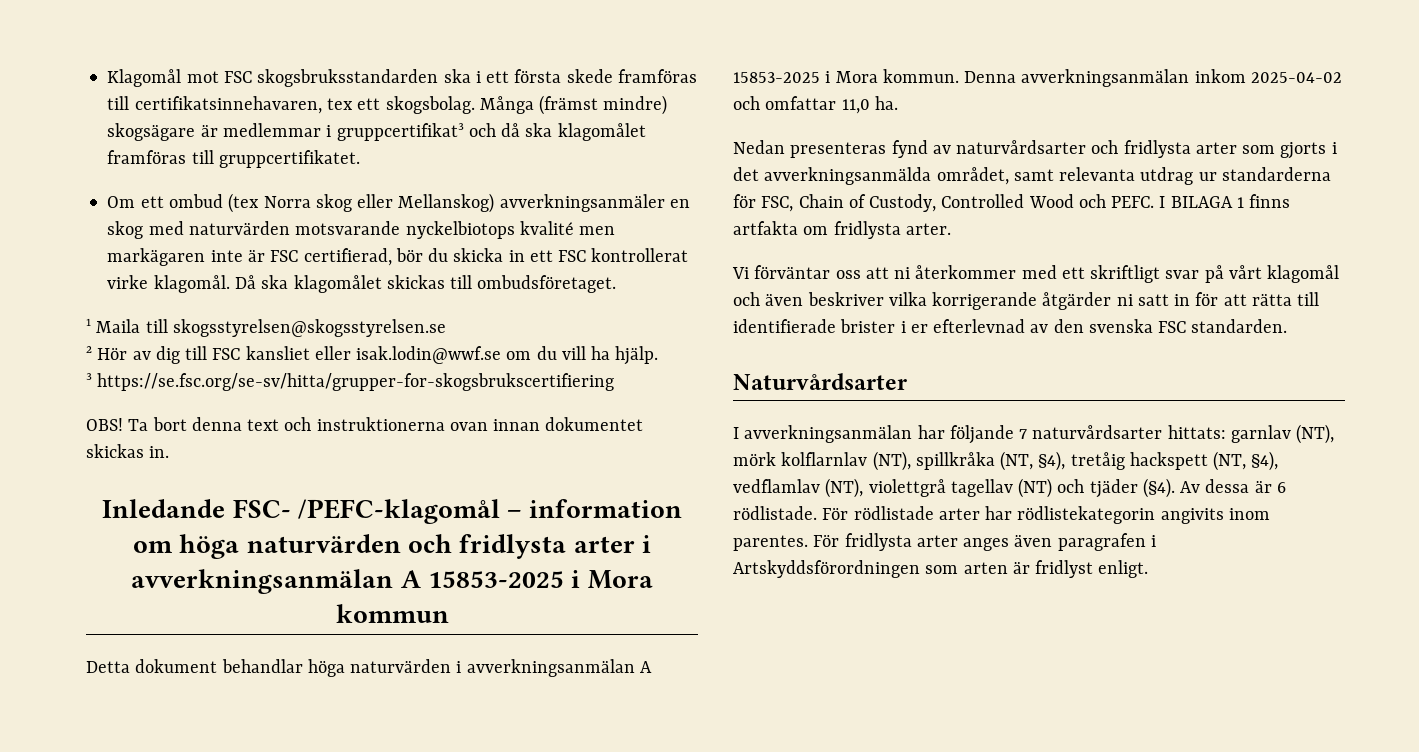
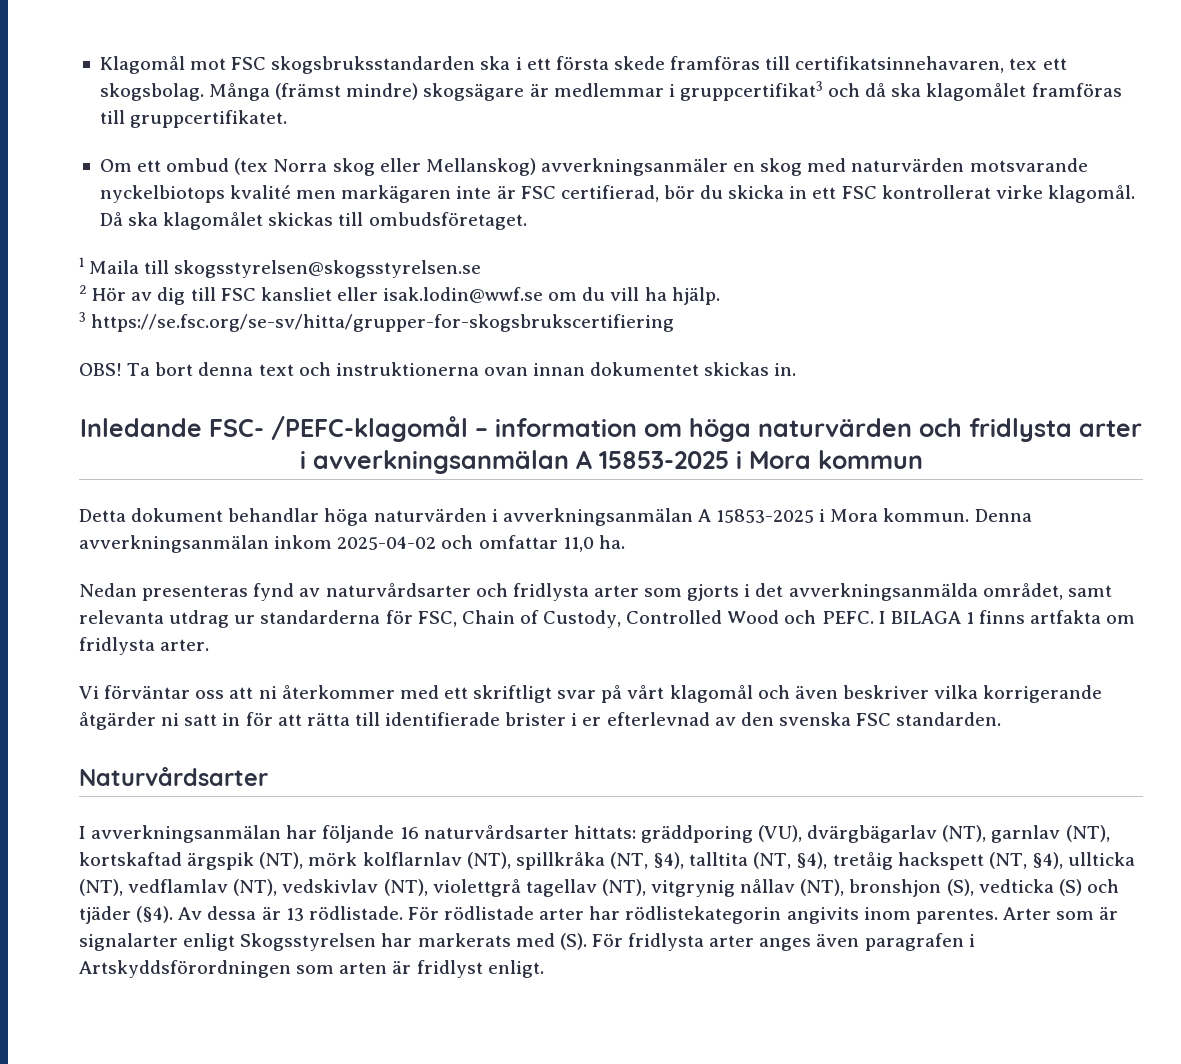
- I avverkningsanmälan har följande 7 naturvårdsarter hittats: garnlav (NT), mörk kolflarnlav (NT), spillkråka (NT, §4), tretåig hackspett (NT, §4), vedflamlav (NT), violettgrå tagellav (NT) och tjäder (§4).
+ I avverkningsanmälan har följande 16 naturvårdsarter hittats: gräddporing (VU), dvärgbägarlav (NT), garnlav (NT), kortskaftad ärgspik (NT), mörk kolflarnlav (NT), spillkråka (NT, §4), talltita (NT, §4), tretåig hackspett (NT, §4), ullticka (NT), vedflamlav (NT), vedskivlav (NT), violettgrå tagellav (NT), vitgrynig nållav (NT), bronshjon (S), vedticka (S) och tjäder (§4).
- Av dessa är 6 rödlistade.
+ Av dessa är 13 rödlistade.
- För fridlysta arter anges även paragrafen i Artskyddsförordningen som arten är fridlyst enligt.
+ Arter som är signalarter enligt Skogsstyrelsen har markerats med (S). För fridlysta arter anges även paragrafen i Artskyddsförordningen som arten är fridlyst enligt.

